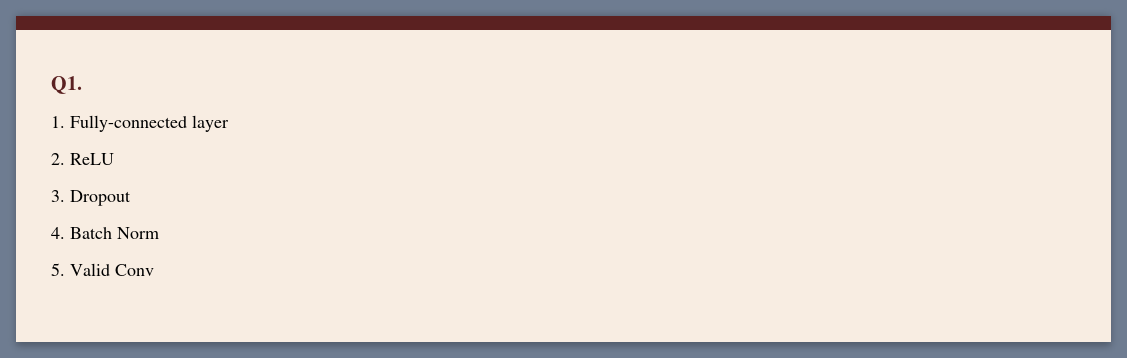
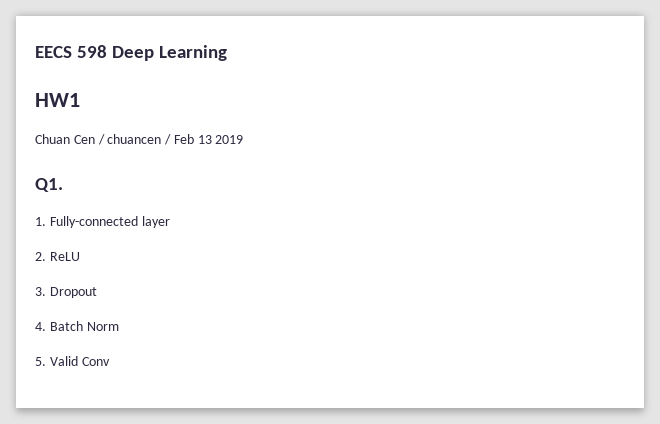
+ EECS 598 Deep Learning
+ HW1
+ Chuan Cen / chuancen / Feb 13 2019

